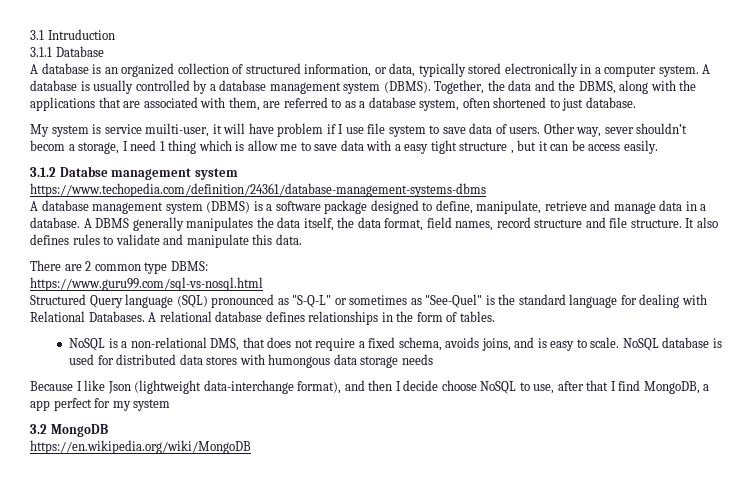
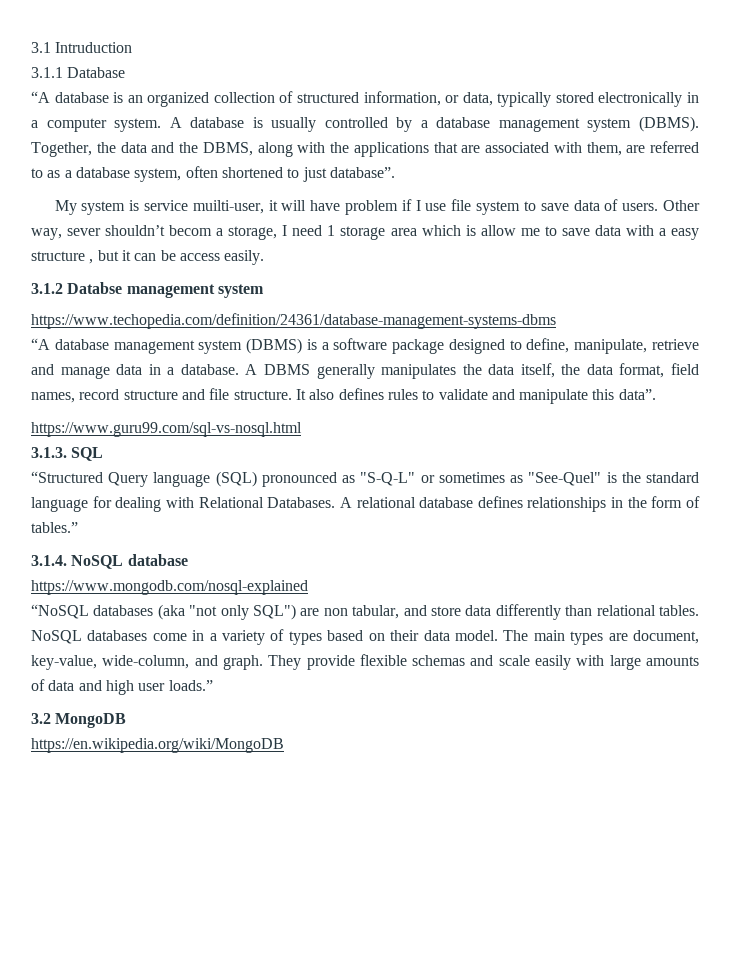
- A database is an organized collection of structured information, or data, typically stored electronically in a computer system.
+ “A database is an organized collection of structured information, or data, typically stored electronically in a computer system.
- Together, the data and the DBMS, along with the applications that are associated with them, are referred to as a database system, often shortened to just database.
+ Together, the data and the DBMS, along with the applications that are associated with them, are referred to as a database system, often shortened to just database”.
- Other way, sever shouldn’t becom a storage, I need 1 thing which is allow me to save data with a easy tight structure , but it can be access easily.
+ Other way, sever shouldn’t becom a storage, I need 1 storage area which is allow me to save data with a easy structure , but it can be access easily.
- A database management system (DBMS) is a software package designed to define, manipulate, retrieve and manage data in a database.
+ “A database management system (DBMS) is a software package designed to define, manipulate, retrieve and manage data in a database.
- It also defines rules to validate and manipulate this data.
- There are 2 common type DBMS:
+ It also defines rules to validate and manipulate this data”.
  https://www.guru99.com/sql-vs-nosql.html
- Structured Query language (SQL) pronounced as "S-Q-L" or sometimes as "See-Quel" is the standard language for dealing with Relational Databases.
+ 3.1.3. SQL
+ “Structured Query language (SQL) pronounced as "S-Q-L" or sometimes as "See-Quel" is the standard language for dealing with Relational Databases.
- A relational database defines relationships in the form of tables.
- NoSQL is a non-relational DMS, that does not require a fixed schema, avoids joins, and is easy to scale. NoSQL database is used for distributed data stores with humongous data storage needs
- Because I like Json (lightweight data-interchange format), and then I decide choose NoSQL to use, after that I find MongoDB, a app perfect for my system
+ A relational database defines relationships in the form of tables.”
+ 3.1.4. NoSQL database
+ https://www.mongodb.com/nosql-explained
+ “NoSQL databases (aka "not only SQL") are non tabular, and store data differently than relational tables. NoSQL databases come in a variety of types based on their data model. The main types are document, key-value, wide-column, and graph. They provide flexible schemas and scale easily with large amounts of data and high user loads.”

